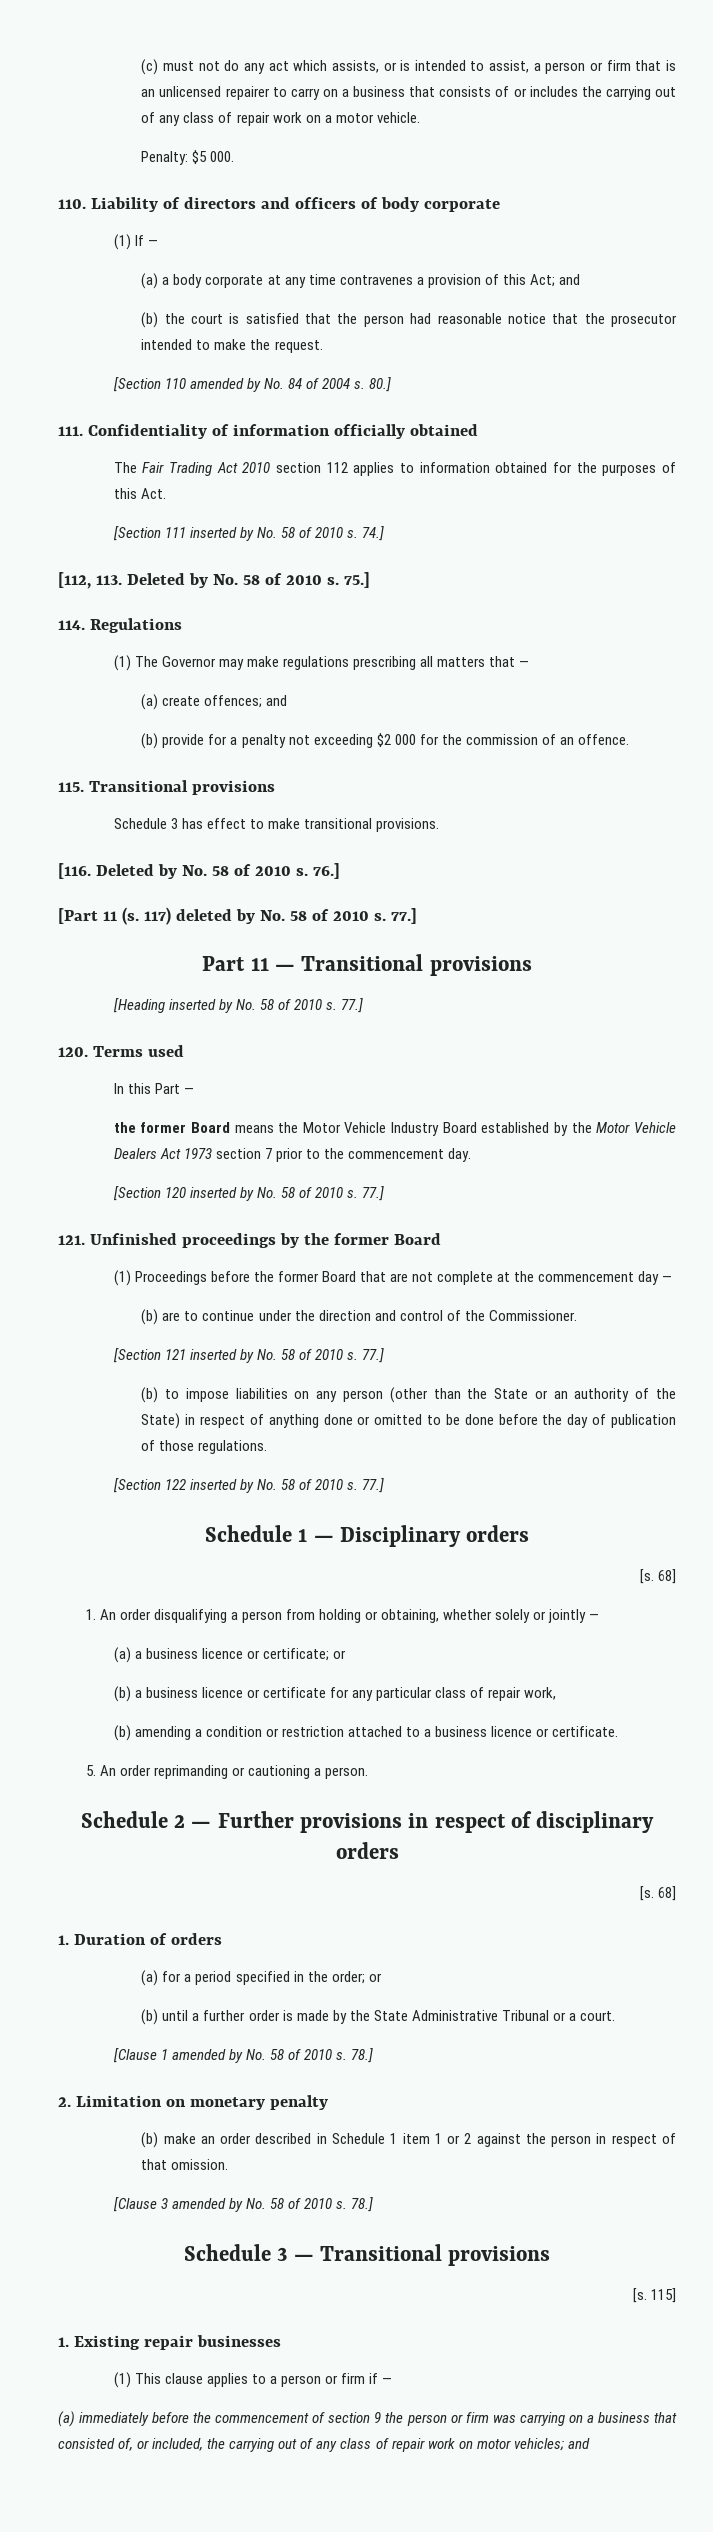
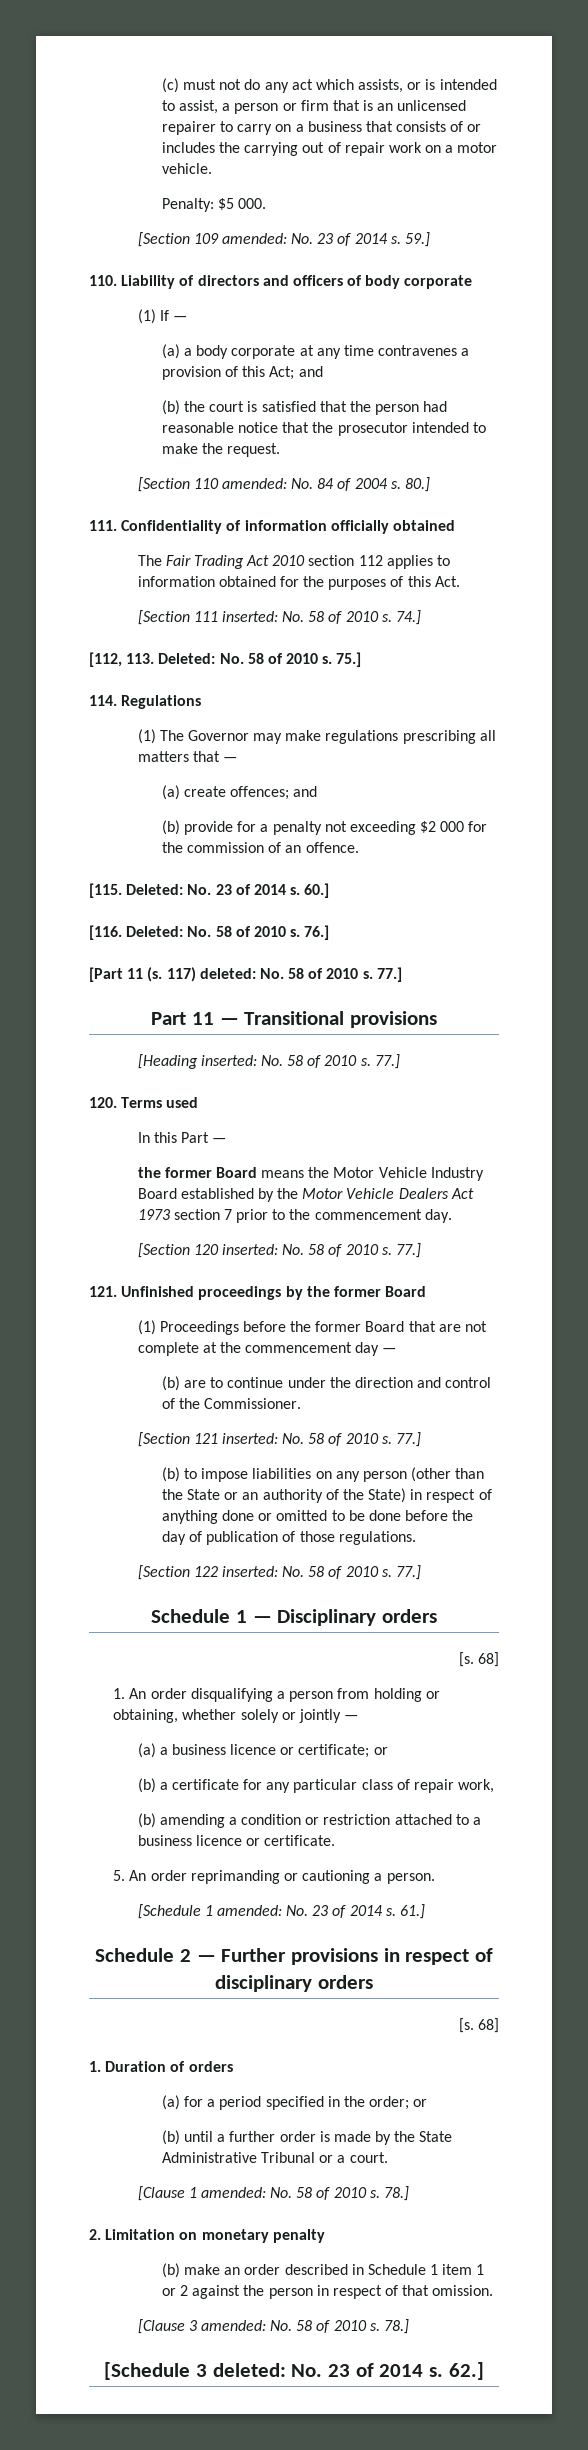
- (c) must not do any act which assists, or is intended to assist, a person or firm that is an unlicensed repairer to carry on a business that consists of or includes the carrying out of any class of repair work on a motor vehicle.
+ (c) must not do any act which assists, or is intended to assist, a person or firm that is an unlicensed repairer to carry on a business that consists of or includes the carrying out of repair work on a motor vehicle.
+ [Section 109 amended: No. 23 of 2014 s. 59.]
- [Section 110 amended by No. 84 of 2004 s.
+ [Section 110 amended: No. 84 of 2004 s.
- [Section 111 inserted by No. 58 of 2010 s.
+ [Section 111 inserted: No. 58 of 2010 s.
- [112, 113. Deleted by No. 58 of 2010 s.
+ [112, 113. Deleted: No. 58 of 2010 s.
- 115. Transitional provisions
- Schedule 3 has effect to make transitional provisions.
+ [115. Deleted: No. 23 of 2014 s. 60.]
- [116. Deleted by No. 58 of 2010 s.
+ [116. Deleted: No. 58 of 2010 s.
- 117) deleted by No. 58 of 2010 s.
+ 117) deleted: No. 58 of 2010 s.
- [Heading inserted by No. 58 of 2010 s.
+ [Heading inserted: No. 58 of 2010 s.
- [Section 120 inserted by No. 58 of 2010 s.
+ [Section 120 inserted: No. 58 of 2010 s.
- [Section 121 inserted by No. 58 of 2010 s.
+ [Section 121 inserted: No. 58 of 2010 s.
- [Section 122 inserted by No. 58 of 2010 s.
+ [Section 122 inserted: No. 58 of 2010 s.
- (b) a business licence or certificate for any particular class of repair work,
+ (b) a certificate for any particular class of repair work,
+ [Schedule 1 amended: No. 23 of 2014 s. 61.]
- [Clause 1 amended by No. 58 of 2010 s.
+ [Clause 1 amended: No. 58 of 2010 s.
- [Clause 3 amended by No. 58 of 2010 s. 78.]
- Schedule 3 — Transitional provisions
- [s. 115]
- 1. Existing repair businesses
- (1) This clause applies to a person or firm if —
- (a) immediately before the commencement of section 9 the person or firm was carrying on a business that consisted of, or included, the carrying out of any class of repair work on motor vehicles; and
+ [Clause 3 amended: No. 58 of 2010 s. 78.]
+ [Schedule 3 deleted: No. 23 of 2014 s. 62.]

